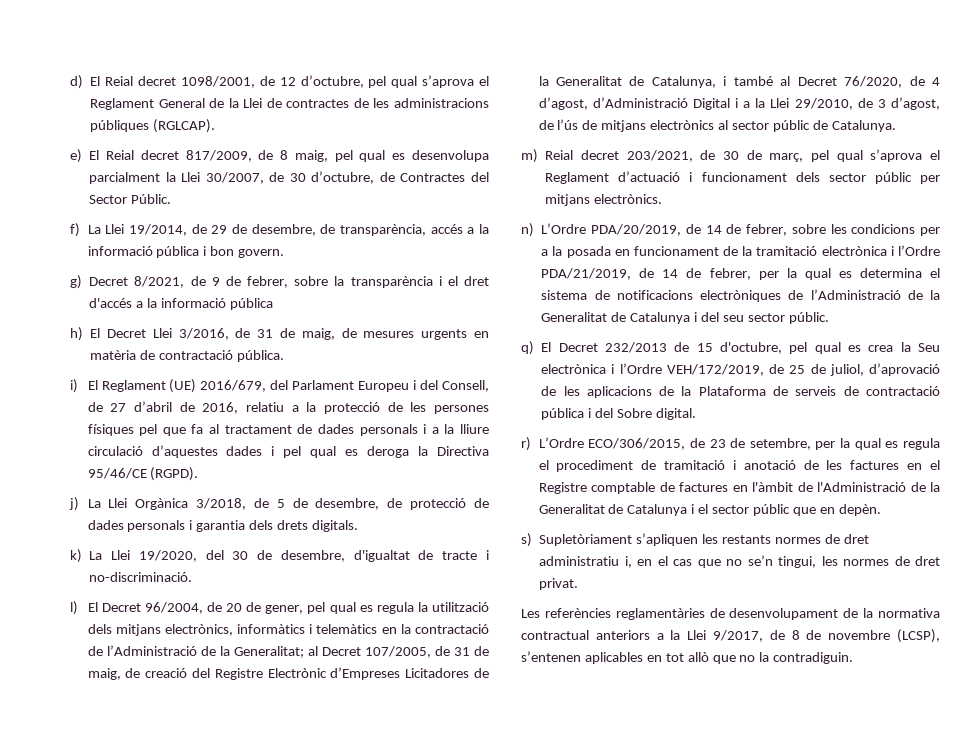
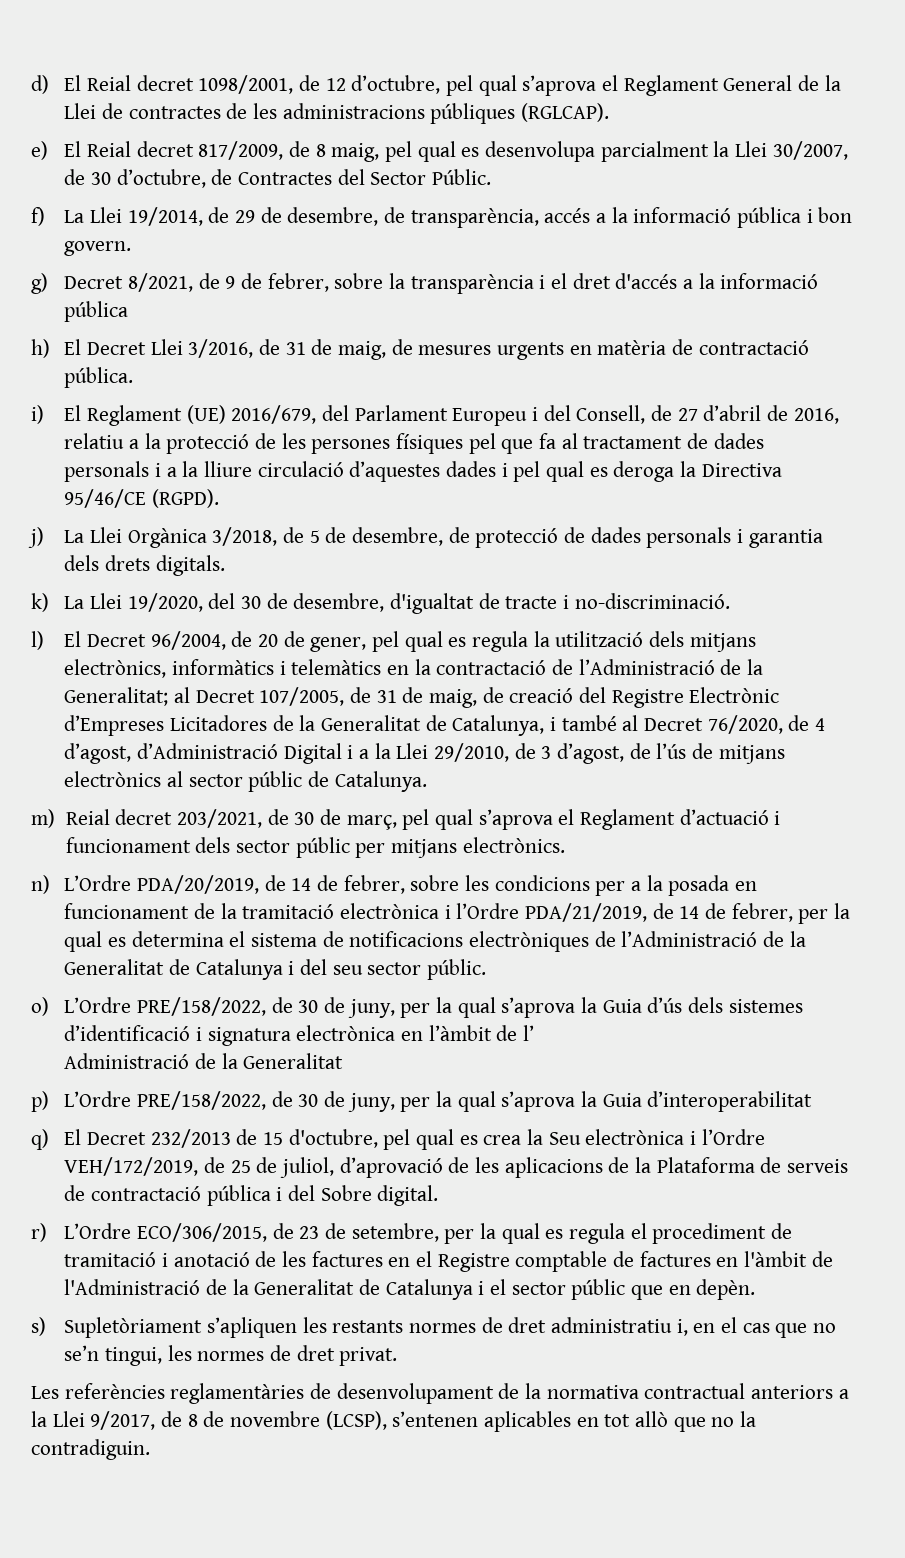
+ o) L’Ordre PRE/158/2022, de 30 de juny, per la qual s’aprova la Guia d’ús dels sistemes d’identificació i signatura electrònica en l’àmbit de l’
+ Administració de la Generalitat
+ p) L’Ordre PRE/158/2022, de 30 de juny, per la qual s’aprova la Guia d’interoperabilitat

